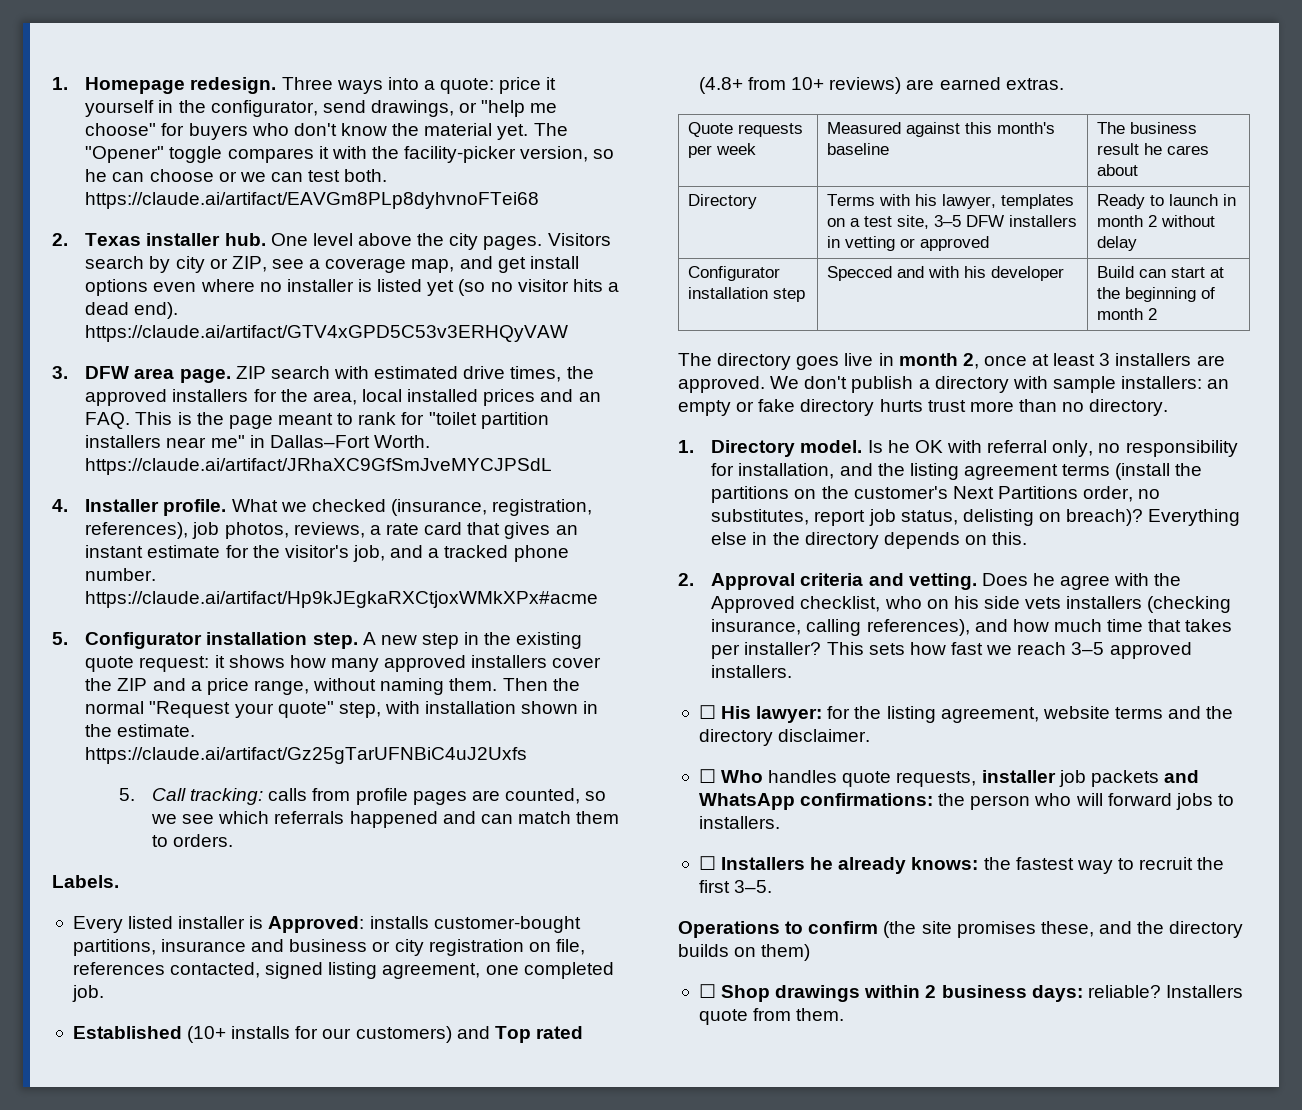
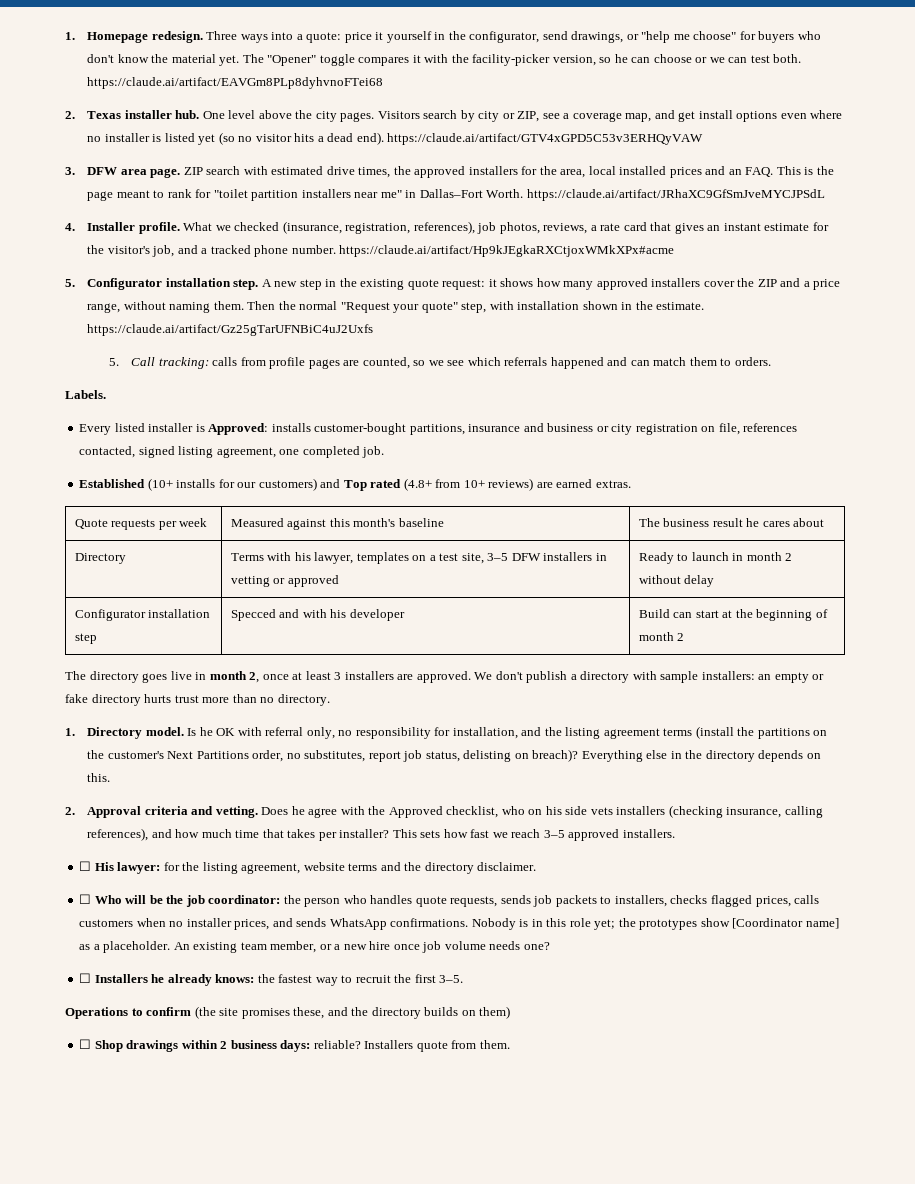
- ☐ Who handles quote requests, installer job packets and WhatsApp confirmations: the person who will forward jobs to installers.
+ ☐ Who will be the job coordinator: the person who handles quote requests, sends job packets to installers, checks flagged prices, calls customers when no installer prices, and sends WhatsApp confirmations. Nobody is in this role yet; the prototypes show [Coordinator name] as a placeholder. An existing team member, or a new hire once job volume needs one?

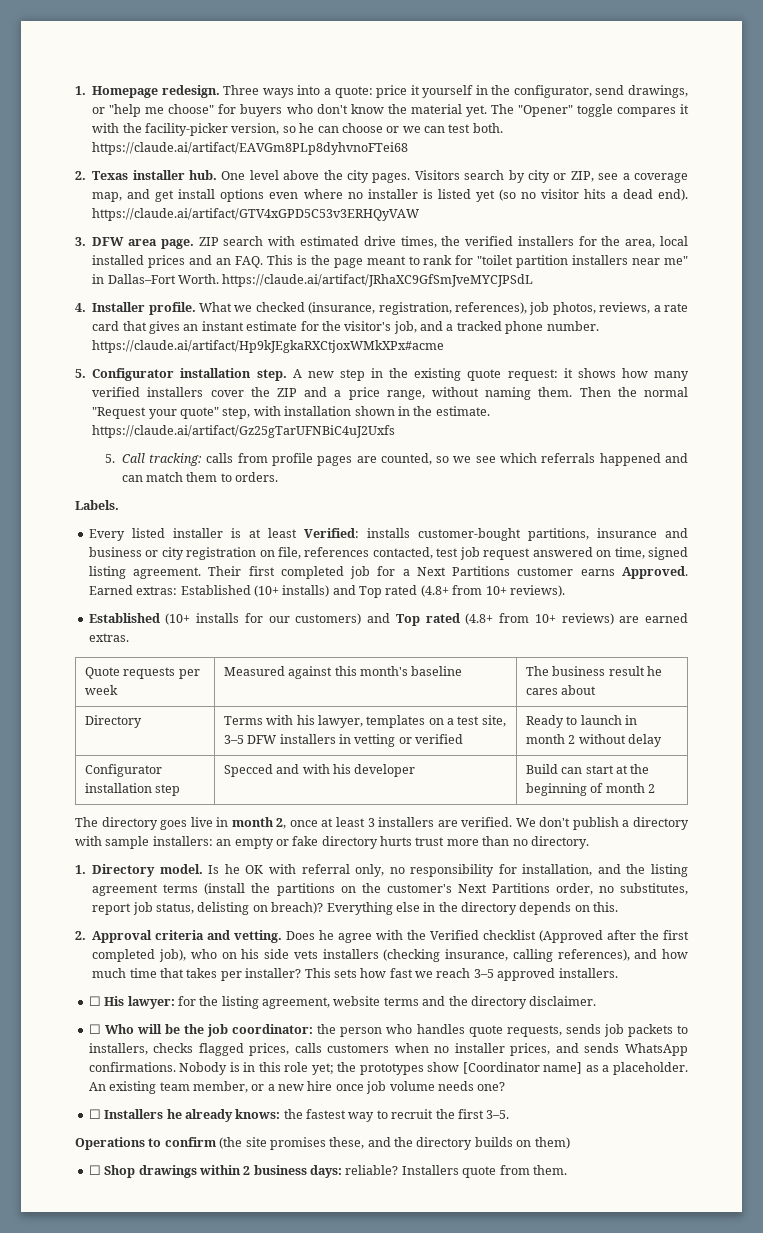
- ZIP search with estimated drive times, the approved installers for the area, local installed prices and an FAQ. This is the page meant to rank for "toilet partition installers near me" in Dallas–Fort Worth. https://claude.ai/artifact/JRhaXC9GfSmJveMYCJPSdL
+ ZIP search with estimated drive times, the verified installers for the area, local installed prices and an FAQ. This is the page meant to rank for "toilet partition installers near me" in Dallas–Fort Worth. https://claude.ai/artifact/JRhaXC9GfSmJveMYCJPSdL
- A new step in the existing quote request: it shows how many approved installers cover the ZIP and a price range, without naming them.
+ A new step in the existing quote request: it shows how many verified installers cover the ZIP and a price range, without naming them.
- Every listed installer is Approved: installs customer-bought partitions, insurance and business or city registration on file, references contacted, signed listing agreement, one completed job.
+ Every listed installer is at least Verified: installs customer-bought partitions, insurance and business or city registration on file, references contacted, test job request answered on time, signed listing agreement. Their first completed job for a Next Partitions customer earns Approved. Earned extras: Established (10+ installs) and Top rated (4.8+ from 10+ reviews).
- Directory | Terms with his lawyer, templates on a test site, 3–5 DFW installers in vetting or approved | Ready to launch in month 2 without delay
+ Directory | Terms with his lawyer, templates on a test site, 3–5 DFW installers in vetting or verified | Ready to launch in month 2 without delay
- The directory goes live in month 2, once at least 3 installers are approved.
+ The directory goes live in month 2, once at least 3 installers are verified.
- Does he agree with the Approved checklist, who on his side vets installers (checking insurance, calling references), and how much time that takes per installer?
+ Does he agree with the Verified checklist (Approved after the first completed job), who on his side vets installers (checking insurance, calling references), and how much time that takes per installer?

